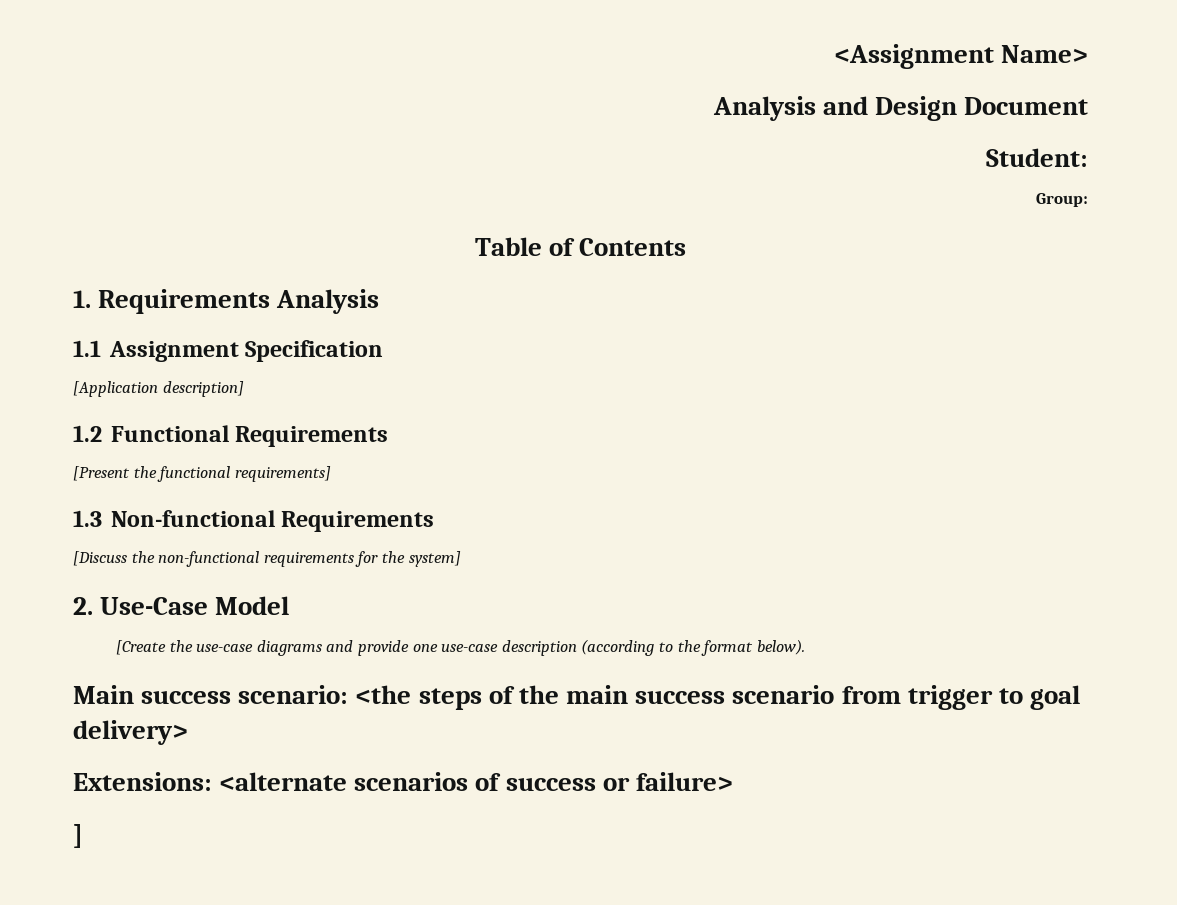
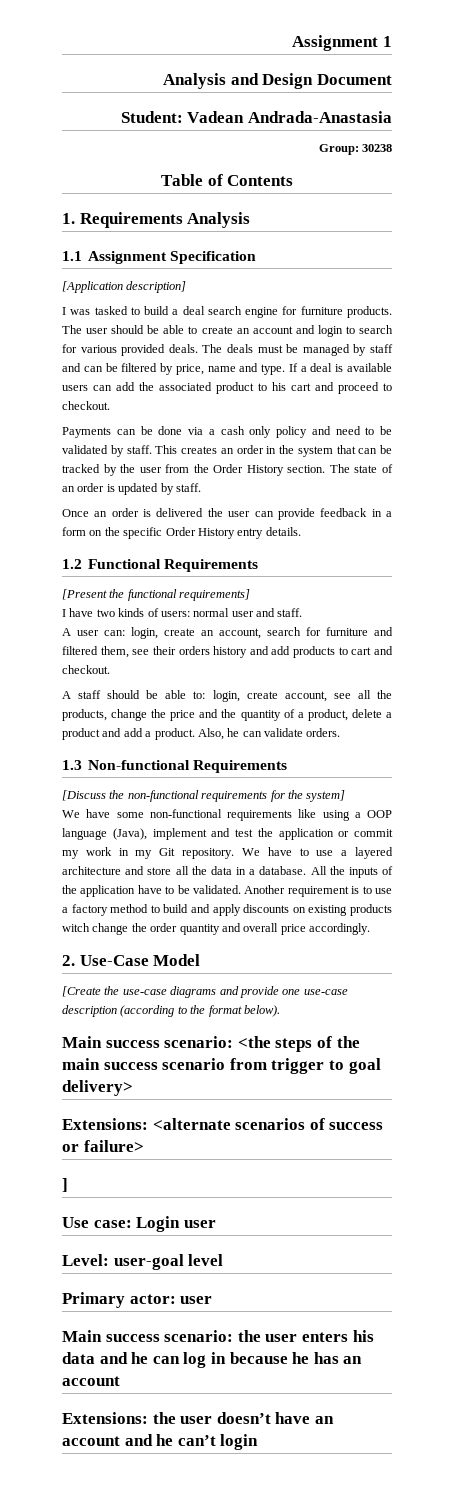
- <Assignment Name>
+ Assignment 1
- Student:
+ Student: Vadean Andrada-Anastasia
- Group:
+ Group: 30238
+ I was tasked to build a deal search engine for furniture products. The user should be able to create an account and login to search for various provided deals. The deals must be managed by staff and can be filtered by price, name and type. If a deal is available users can add the associated product to his cart and proceed to checkout.
+ Payments can be done via a cash only policy and need to be validated by staff. This creates an order in the system that can be tracked by the user from the Order History section. The state of an order is updated by staff.
+ Once an order is delivered the user can provide feedback in a form on the specific Order History entry details.
+ I have two kinds of users: normal user and staff.
+ A user can: login, create an account, search for furniture and filtered them, see their orders history and add products to cart and checkout.
+ A staff should be able to: login, create account, see all the products, change the price and the quantity of a product, delete a product and add a product. Also, he can validate orders.
+ We have some non-functional requirements like using a OOP language (Java), implement and test the application or commit my work in my Git repository. We have to use a layered architecture and store all the data in a database. All the inputs of the application have to be validated. Another requirement is to use a factory method to build and apply discounts on existing products witch change the order quantity and overall price accordingly.
+ Use case: Login user
+ Level: user-goal level
+ Primary actor: user
+ Main success scenario: the user enters his data and he can log in because he has an account
+ Extensions: the user doesn’t have an account and he can’t login

